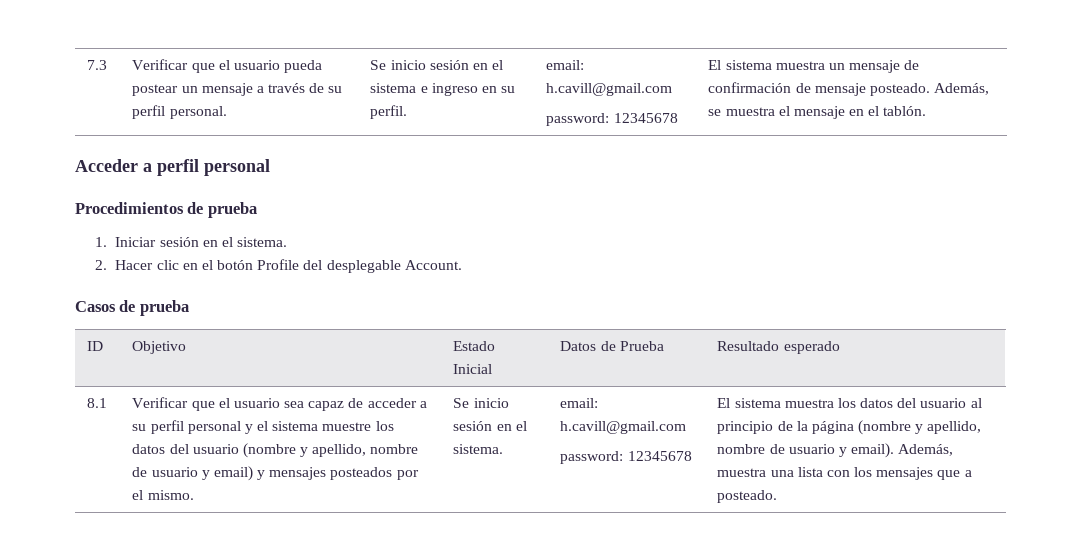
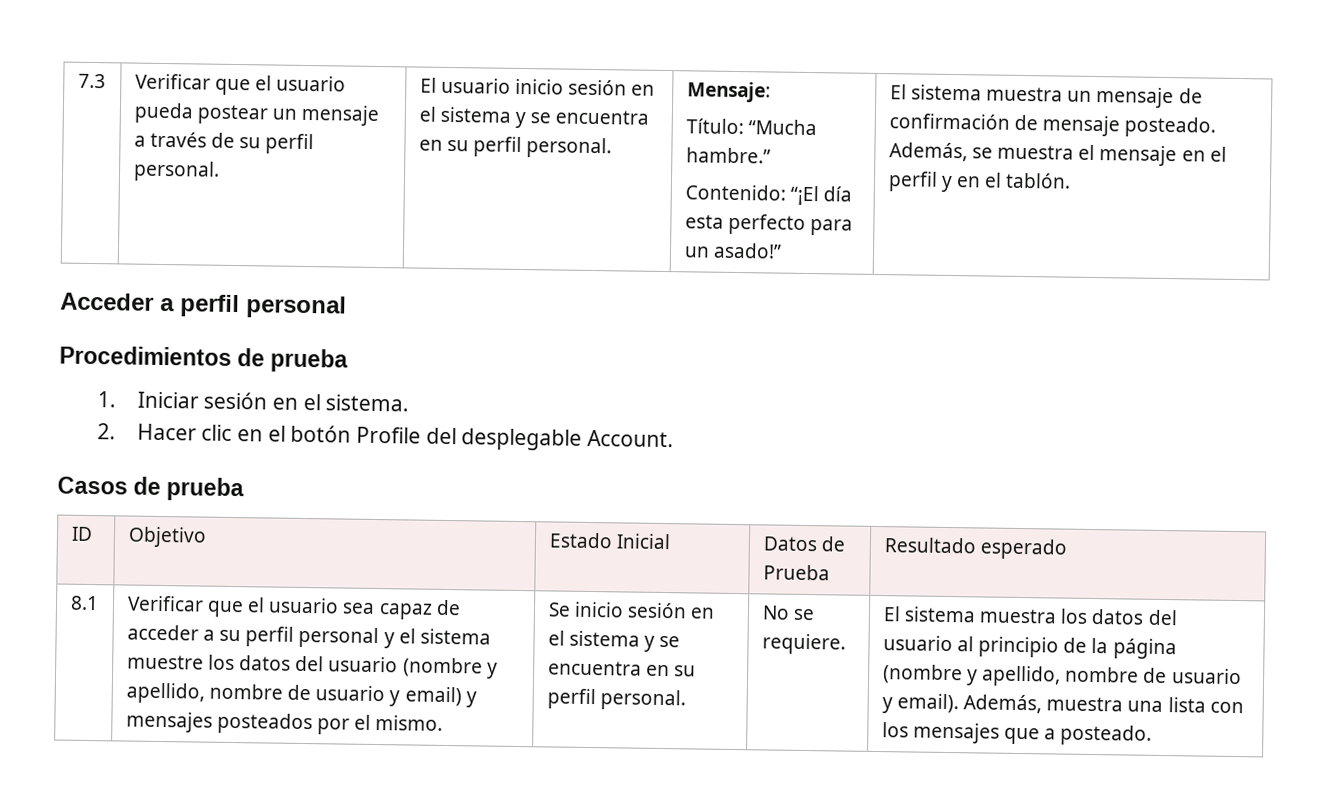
- Se inicio sesión en el sistema e ingreso en su perfil. | email: h.cavill@gmail.com
- password: 12345678
+ El usuario inicio sesión en el sistema y se encuentra en su perfil personal. | Mensaje:
+ Título: “Mucha hambre.”
+ Contenido: “¡El día esta perfecto para un asado!”
- Además, se muestra el mensaje en el tablón.
+ Además, se muestra el mensaje en el perfil y en el tablón.
- Se inicio sesión en el sistema. | email: h.cavill@gmail.com
- password: 12345678
+ Se inicio sesión en el sistema y se encuentra en su perfil personal. | No se requiere.

